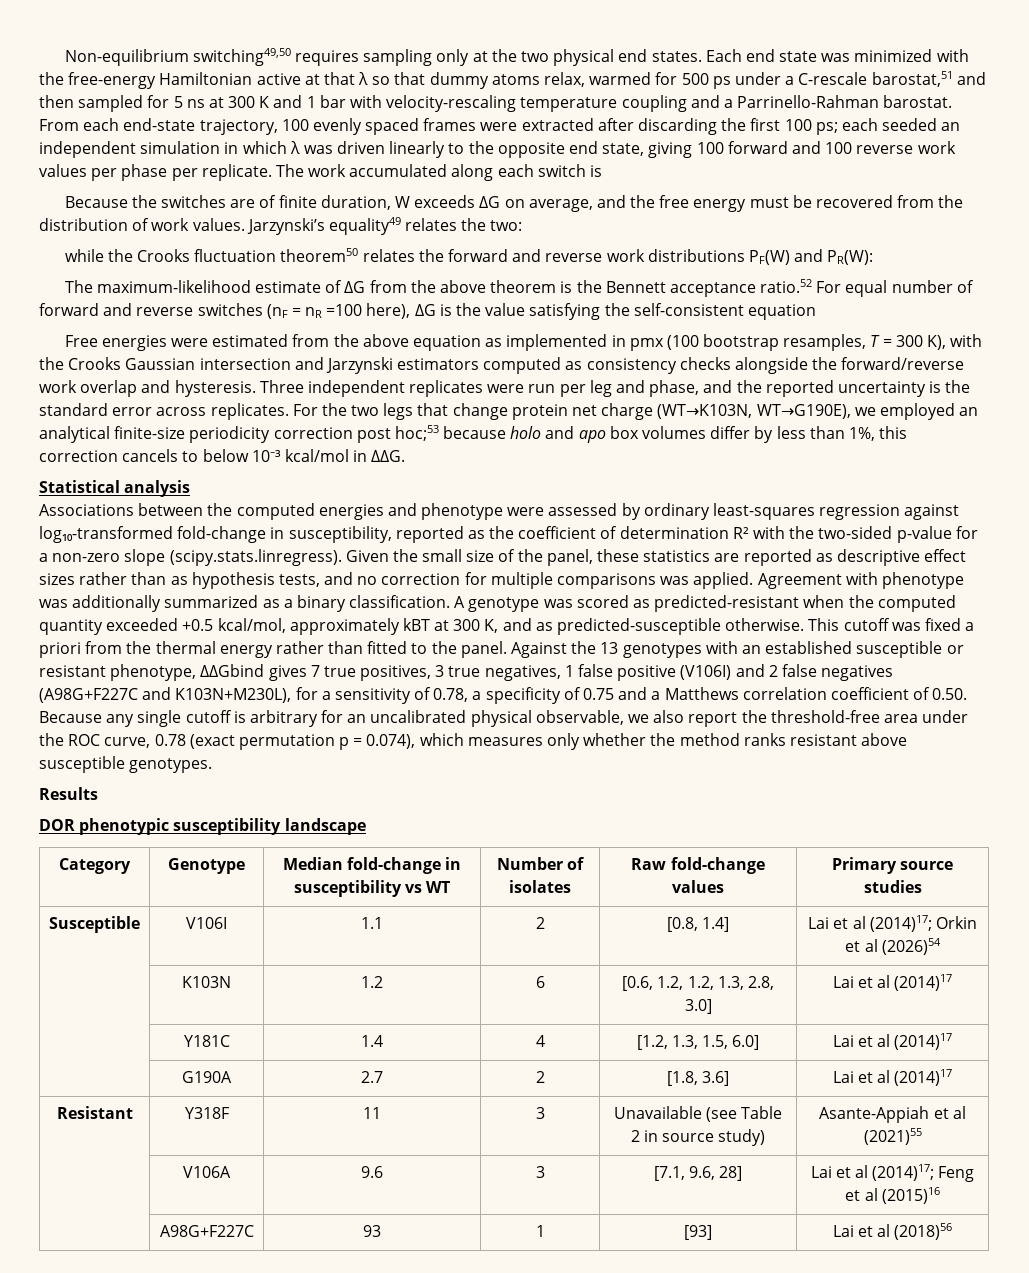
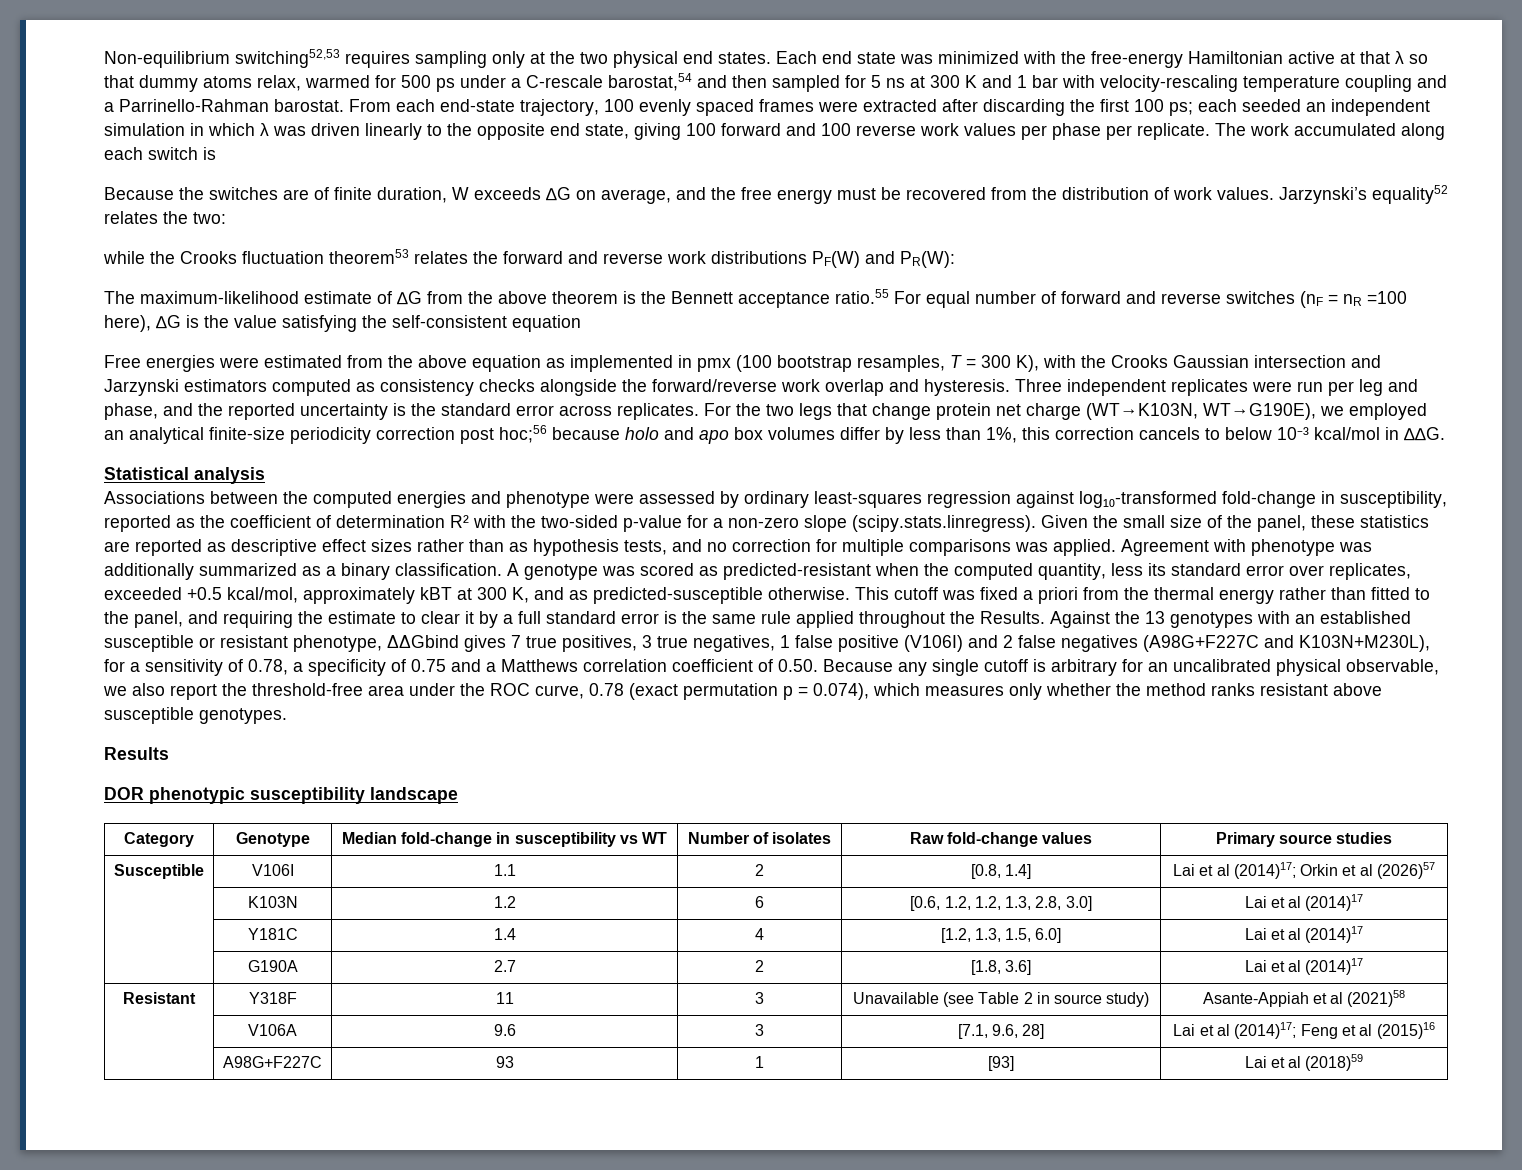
- Non-equilibrium switching49,50 requires sampling only at the two physical end states.
+ Non-equilibrium switching52,53 requires sampling only at the two physical end states.
- Each end state was minimized with the free-energy Hamiltonian active at that λ so that dummy atoms relax, warmed for 500 ps under a C-rescale barostat,51 and then sampled for 5 ns at 300 K and 1 bar with velocity-rescaling temperature coupling and a Parrinello-Rahman barostat.
+ Each end state was minimized with the free-energy Hamiltonian active at that λ so that dummy atoms relax, warmed for 500 ps under a C-rescale barostat,54 and then sampled for 5 ns at 300 K and 1 bar with velocity-rescaling temperature coupling and a Parrinello-Rahman barostat.
- Jarzynski’s equality49 relates the two:
+ Jarzynski’s equality52 relates the two:
- while the Crooks fluctuation theorem50 relates the forward and reverse work distributions PF(W) and PR(W):
+ while the Crooks fluctuation theorem53 relates the forward and reverse work distributions PF(W) and PR(W):
- The maximum-likelihood estimate of ∆G from the above theorem is the Bennett acceptance ratio.52 For equal number of forward and reverse switches (nF = nR =100 here), ∆G is the value satisfying the self-consistent equation
+ The maximum-likelihood estimate of ∆G from the above theorem is the Bennett acceptance ratio.55 For equal number of forward and reverse switches (nF = nR =100 here), ∆G is the value satisfying the self-consistent equation
- For the two legs that change protein net charge (WT→K103N, WT→G190E), we employed an analytical finite-size periodicity correction post hoc;53 because holo and apo box volumes differ by less than 1%, this correction cancels to below 10⁻³ kcal/mol in ∆∆G.
+ For the two legs that change protein net charge (WT→K103N, WT→G190E), we employed an analytical finite-size periodicity correction post hoc;56 because holo and apo box volumes differ by less than 1%, this correction cancels to below 10⁻³ kcal/mol in ∆∆G.
- A genotype was scored as predicted-resistant when the computed quantity exceeded +0.5 kcal/mol, approximately kBT at 300 K, and as predicted-susceptible otherwise.
+ A genotype was scored as predicted-resistant when the computed quantity, less its standard error over replicates, exceeded +0.5 kcal/mol, approximately kBT at 300 K, and as predicted-susceptible otherwise.
- This cutoff was fixed a priori from the thermal energy rather than fitted to the panel.
+ This cutoff was fixed a priori from the thermal energy rather than fitted to the panel, and requiring the estimate to clear it by a full standard error is the same rule applied throughout the Results.
- Susceptible | V106I | 1.1 | 2 | [0.8, 1.4] | Lai et al (2014)17; Orkin et al (2026)54
+ Susceptible | V106I | 1.1 | 2 | [0.8, 1.4] | Lai et al (2014)17; Orkin et al (2026)57
- Resistant | Y318F | 11 | 3 | Unavailable (see Table 2 in source study) | Asante-Appiah et al (2021)55
+ Resistant | Y318F | 11 | 3 | Unavailable (see Table 2 in source study) | Asante-Appiah et al (2021)58
- | A98G+F227C | 93 | 1 | [93] | Lai et al (2018)56
+ | A98G+F227C | 93 | 1 | [93] | Lai et al (2018)59

